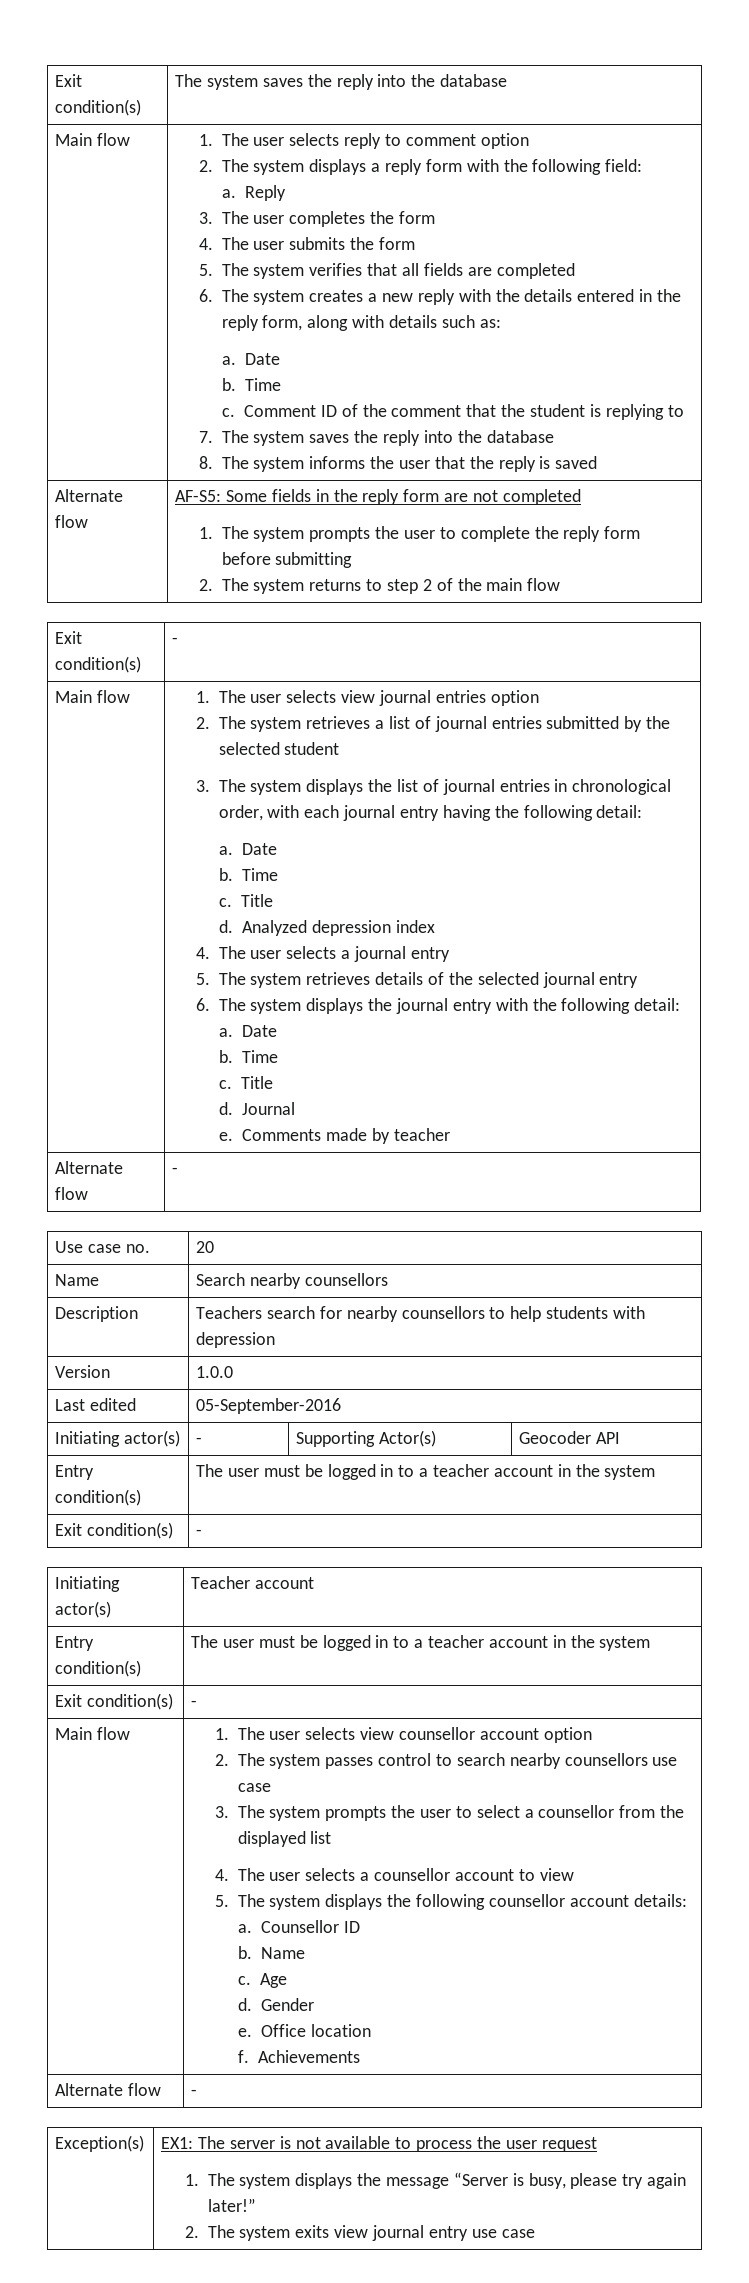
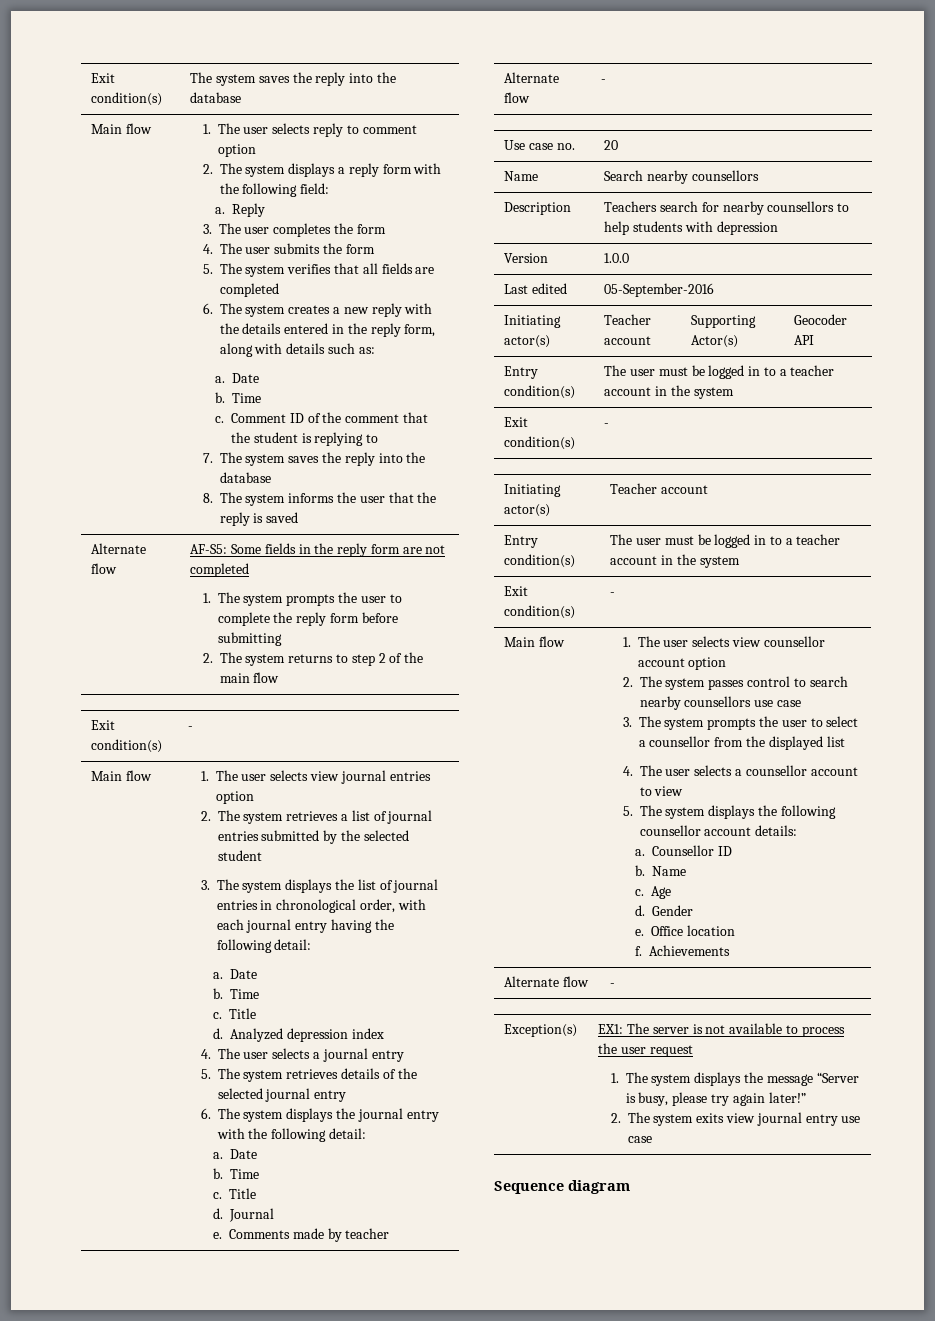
- Initiating actor(s) | - | Supporting Actor(s) | Geocoder API
+ Initiating actor(s) | Teacher account | Supporting Actor(s) | Geocoder API
+ Sequence diagram

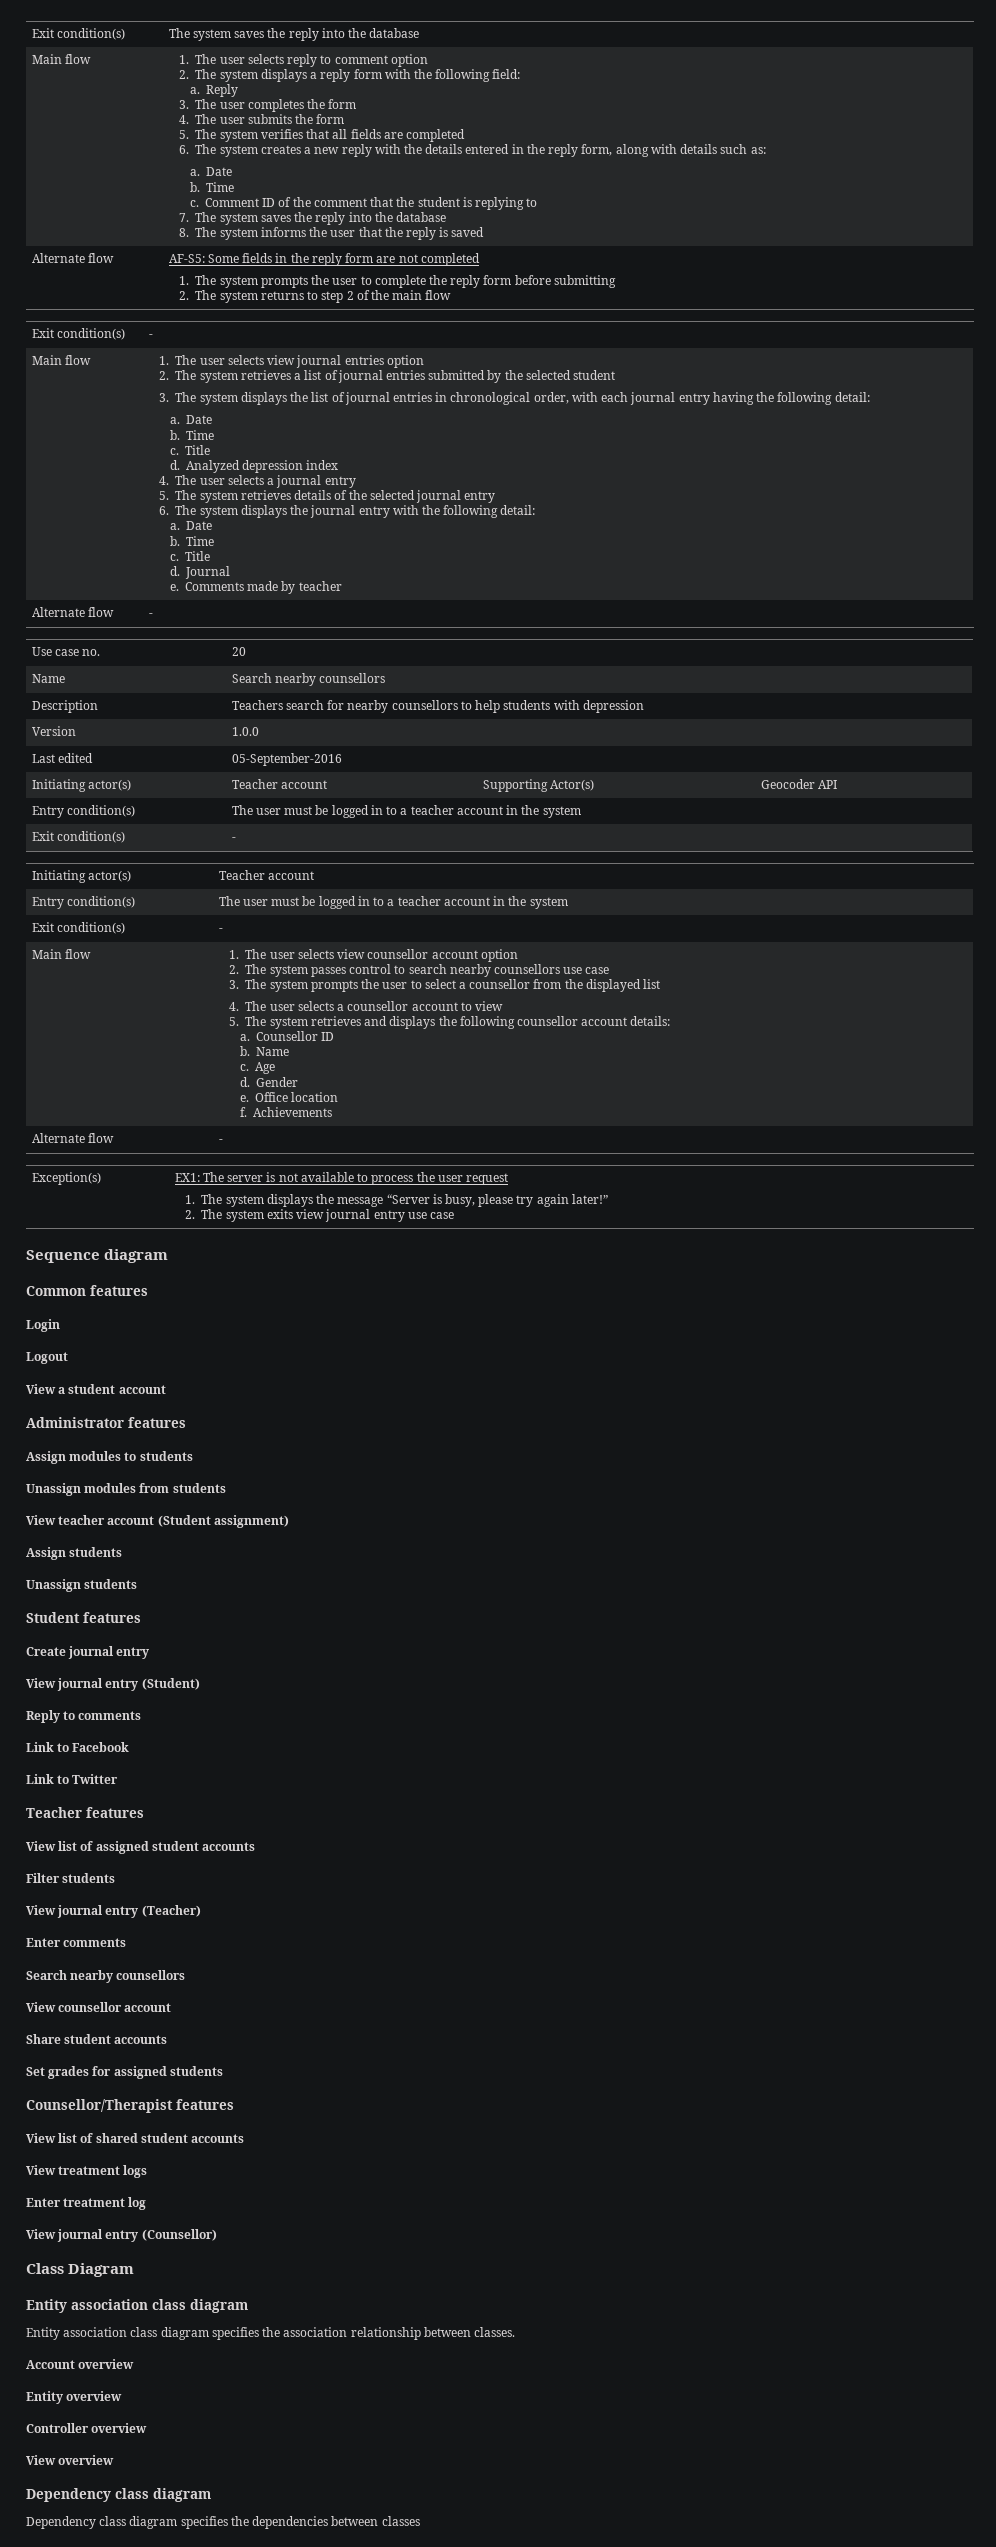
- 5. The system displays the following counsellor account details:
+ 5. The system retrieves and displays the following counsellor account details:
+ Common features
+ Login
+ Logout
+ View a student account
+ Administrator features
+ Assign modules to students
+ Unassign modules from students
+ View teacher account (Student assignment)
+ Assign students
+ Unassign students
+ Student features
+ Create journal entry
+ View journal entry (Student)
+ Reply to comments
+ Link to Facebook
+ Link to Twitter
+ Teacher features
+ View list of assigned student accounts
+ Filter students
+ View journal entry (Teacher)
+ Enter comments
+ Search nearby counsellors
+ View counsellor account
+ Share student accounts
+ Set grades for assigned students
+ Counsellor/Therapist features
+ View list of shared student accounts
+ View treatment logs
+ Enter treatment log
+ View journal entry (Counsellor)
+ Class Diagram
+ Entity association class diagram
+ Entity association class diagram specifies the association relationship between classes.
+ Account overview
+ Entity overview
+ Controller overview
+ View overview
+ Dependency class diagram
+ Dependency class diagram specifies the dependencies between classes

